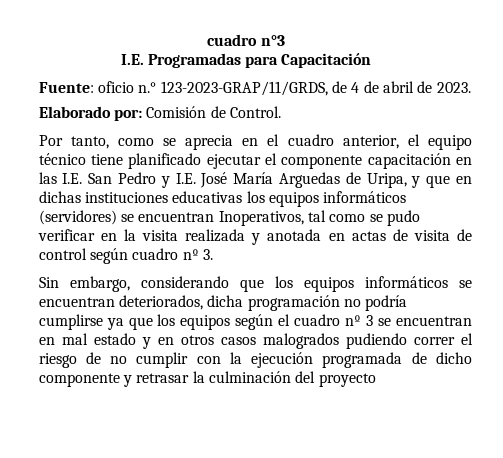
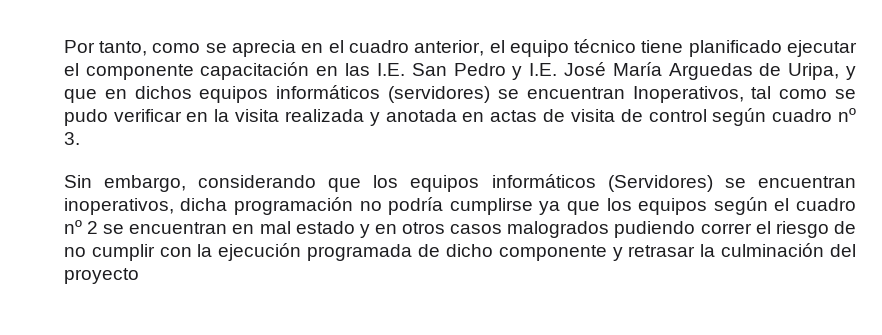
- cuadro n°3
- I.E. Programadas para Capacitación
- Fuente: oficio n.° 123-2023-GRAP/11/GRDS, de 4 de abril de 2023.
- Elaborado por: Comisión de Control.
- Por tanto, como se aprecia en el cuadro anterior, el equipo técnico tiene planificado ejecutar el componente capacitación en las I.E. San Pedro y I.E. José María Arguedas de Uripa, y que en dichas instituciones educativas los equipos informáticos (servidores) se encuentran Inoperativos, tal como se pudo verificar en la visita realizada y anotada en actas de visita de control según cuadro nº 3.
+ Por tanto, como se aprecia en el cuadro anterior, el equipo técnico tiene planificado ejecutar el componente capacitación en las I.E. San Pedro y I.E. José María Arguedas de Uripa, y que en dichos equipos informáticos (servidores) se encuentran Inoperativos, tal como se pudo verificar en la visita realizada y anotada en actas de visita de control según cuadro nº 3.
- Sin embargo, considerando que los equipos informáticos se encuentran deteriorados, dicha programación no podría cumplirse ya que los equipos según el cuadro nº 3 se encuentran en mal estado y en otros casos malogrados pudiendo correr el riesgo de no cumplir con la ejecución programada de dicho componente y retrasar la culminación del proyecto
+ Sin embargo, considerando que los equipos informáticos (Servidores) se encuentran inoperativos, dicha programación no podría cumplirse ya que los equipos según el cuadro nº 2 se encuentran en mal estado y en otros casos malogrados pudiendo correr el riesgo de no cumplir con la ejecución programada de dicho componente y retrasar la culminación del proyecto

